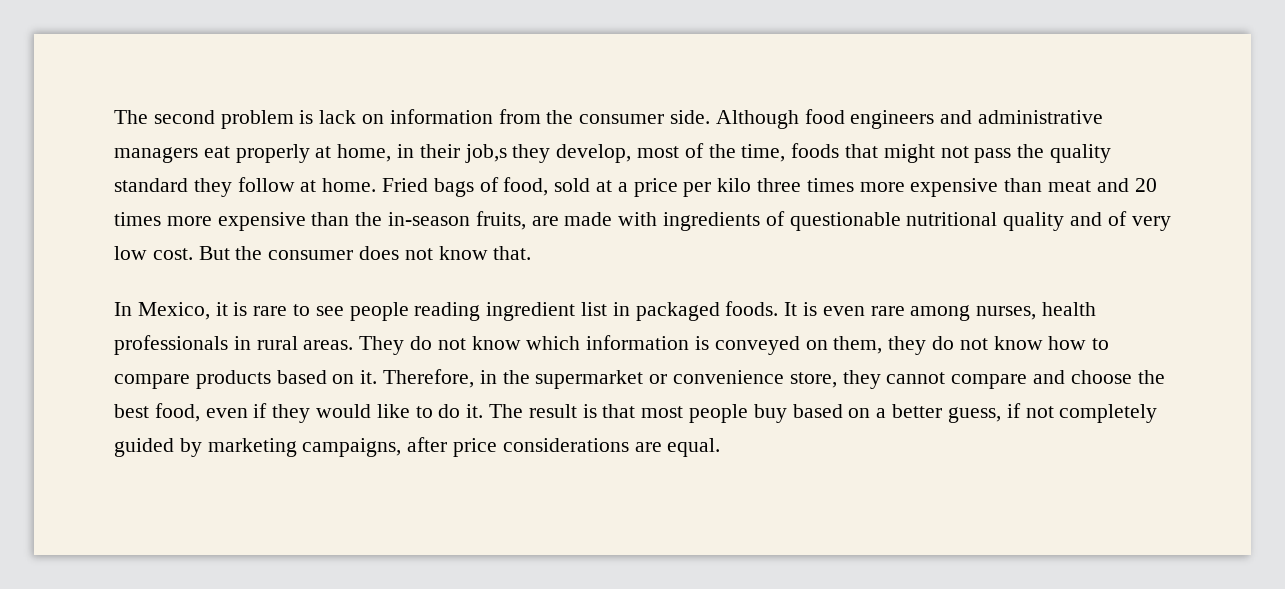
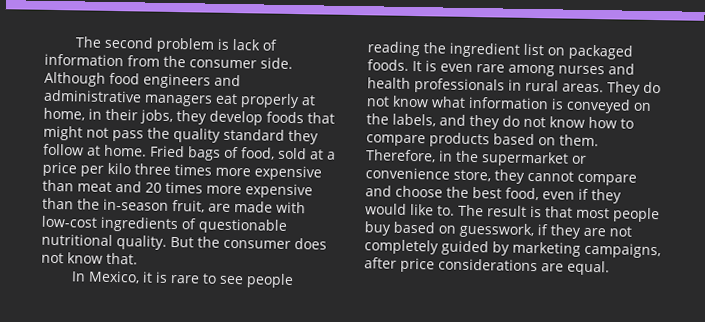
- The second problem is lack on information from the consumer side.
+ The second problem is lack of information from the consumer side.
- Although food engineers and administrative managers eat properly at home, in their job,s they develop, most of the time, foods that might not pass the quality standard they follow at home.
+ Although food engineers and administrative managers eat properly at home, in their jobs, they develop foods that might not pass the quality standard they follow at home.
- Fried bags of food, sold at a price per kilo three times more expensive than meat and 20 times more expensive than the in-season fruits, are made with ingredients of questionable nutritional quality and of very low cost.
+ Fried bags of food, sold at a price per kilo three times more expensive than meat and 20 times more expensive than the in-season fruit, are made with low-cost ingredients of questionable nutritional quality.
- In Mexico, it is rare to see people reading ingredient list in packaged foods.
+ In Mexico, it is rare to see people reading the ingredient list on packaged foods.
- It is even rare among nurses, health professionals in rural areas.
+ It is even rare among nurses and health professionals in rural areas.
- They do not know which information is conveyed on them, they do not know how to compare products based on it.
+ They do not know what information is conveyed on the labels, and they do not know how to compare products based on them.
- Therefore, in the supermarket or convenience store, they cannot compare and choose the best food, even if they would like to do it.
+ Therefore, in the supermarket or convenience store, they cannot compare and choose the best food, even if they would like to.
- The result is that most people buy based on a better guess, if not completely guided by marketing campaigns, after price considerations are equal.
+ The result is that most people buy based on guesswork, if they are not completely guided by marketing campaigns, after price considerations are equal.

